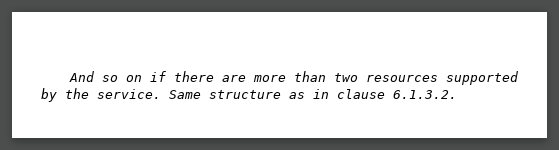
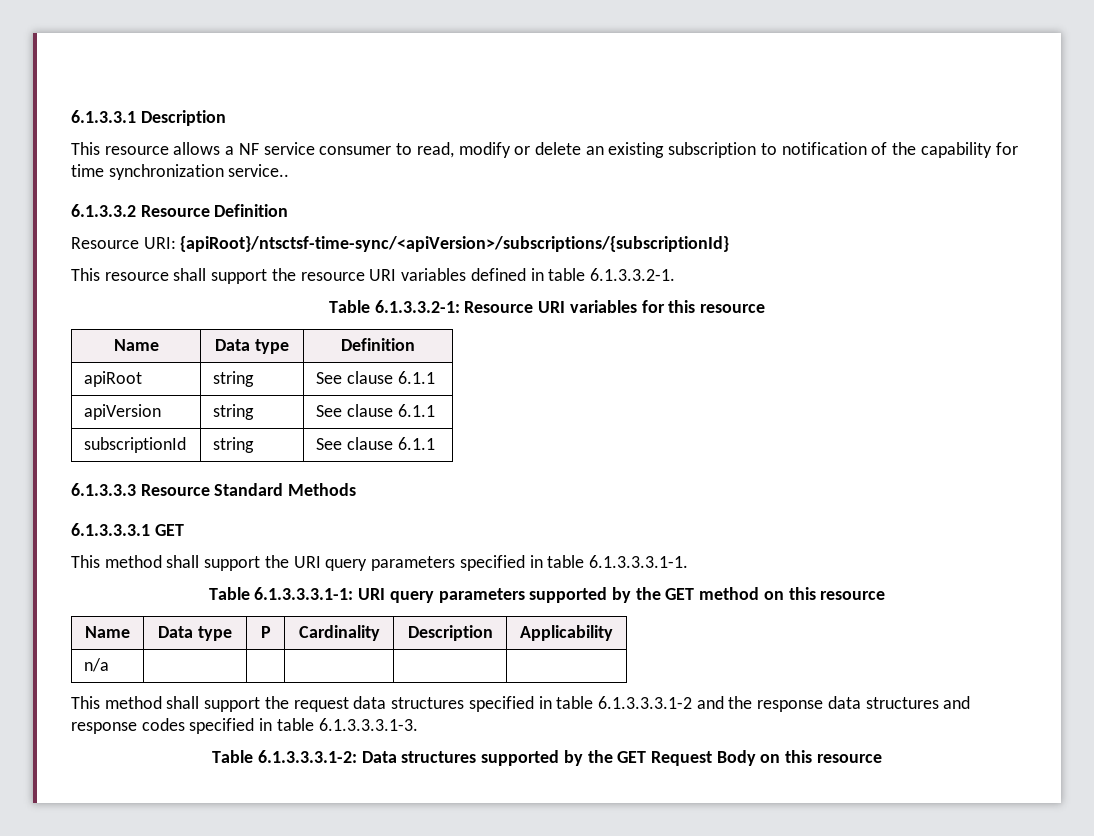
- And so on if there are more than two resources supported by the service. Same structure as in clause 6.1.3.2.
+ 6.1.3.3.1 Description
+ This resource allows a NF service consumer to read, modify or delete an existing subscription to notification of the capability for time synchronization service..
+ 6.1.3.3.2 Resource Definition
+ Resource URI: {apiRoot}/ntsctsf-time-sync/<apiVersion>/subscriptions/{subscriptionId}
+ This resource shall support the resource URI variables defined in table 6.1.3.3.2-1.
+ Table 6.1.3.3.2-1: Resource URI variables for this resource
+ Name | Data type | Definition
+ apiRoot | string | See clause 6.1.1
+ apiVersion | string | See clause 6.1.1
+ subscriptionId | string | See clause 6.1.1
+ 6.1.3.3.3 Resource Standard Methods
+ 6.1.3.3.3.1 GET
+ This method shall support the URI query parameters specified in table 6.1.3.3.3.1-1.
+ Table 6.1.3.3.3.1-1: URI query parameters supported by the GET method on this resource
+ Name | Data type | P | Cardinality | Description | Applicability
+ n/a | | | | |
+ This method shall support the request data structures specified in table 6.1.3.3.3.1-2 and the response data structures and response codes specified in table 6.1.3.3.3.1-3.
+ Table 6.1.3.3.3.1-2: Data structures supported by the GET Request Body on this resource

